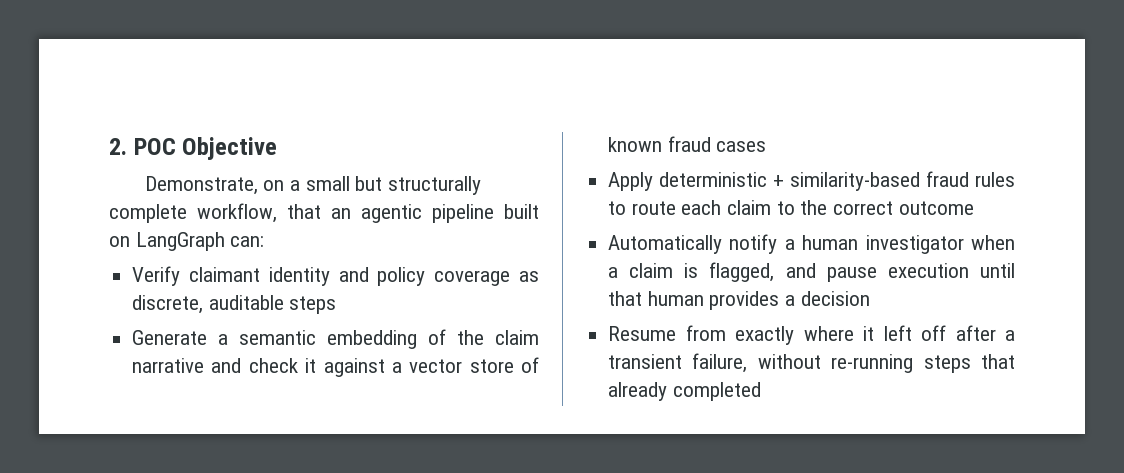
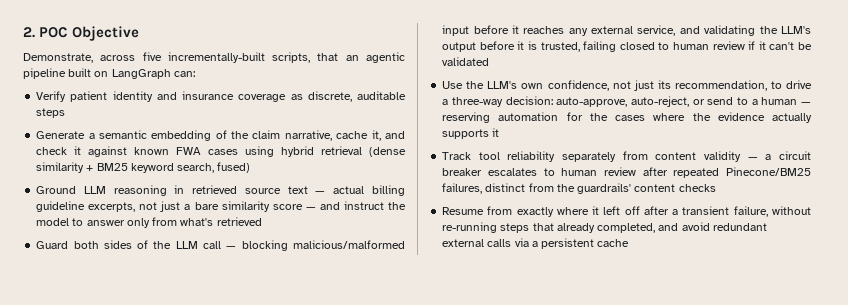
- Demonstrate, on a small but structurally complete workflow, that an agentic pipeline built on LangGraph can:
+ Demonstrate, across five incrementally-built scripts, that an agentic pipeline built on LangGraph can:
- Verify claimant identity and policy coverage as discrete, auditable steps
+ Verify patient identity and insurance coverage as discrete, auditable steps
- Generate a semantic embedding of the claim narrative and check it against a vector store of known fraud cases
- Apply deterministic + similarity-based fraud rules to route each claim to the correct outcome
- Automatically notify a human investigator when a claim is flagged, and pause execution until that human provides a decision
+ Generate a semantic embedding of the claim narrative, cache it, and check it against known FWA cases using hybrid retrieval (dense similarity + BM25 keyword search, fused)
+ Ground LLM reasoning in retrieved source text — actual billing guideline excerpts, not just a bare similarity score — and instruct the model to answer only from what's retrieved
+ Guard both sides of the LLM call — blocking malicious/malformed input before it reaches any external service, and validating the LLM's output before it is trusted, failing closed to human review if it can't be validated
+ Use the LLM's own confidence, not just its recommendation, to drive a three-way decision: auto-approve, auto-reject, or send to a human — reserving automation for the cases where the evidence actually supports it
+ Track tool reliability separately from content validity — a circuit breaker escalates to human review after repeated Pinecone/BM25 failures, distinct from the guardrails' content checks
- Resume from exactly where it left off after a transient failure, without re-running steps that already completed
+ Resume from exactly where it left off after a transient failure, without re-running steps that already completed, and avoid redundant external calls via a persistent cache

